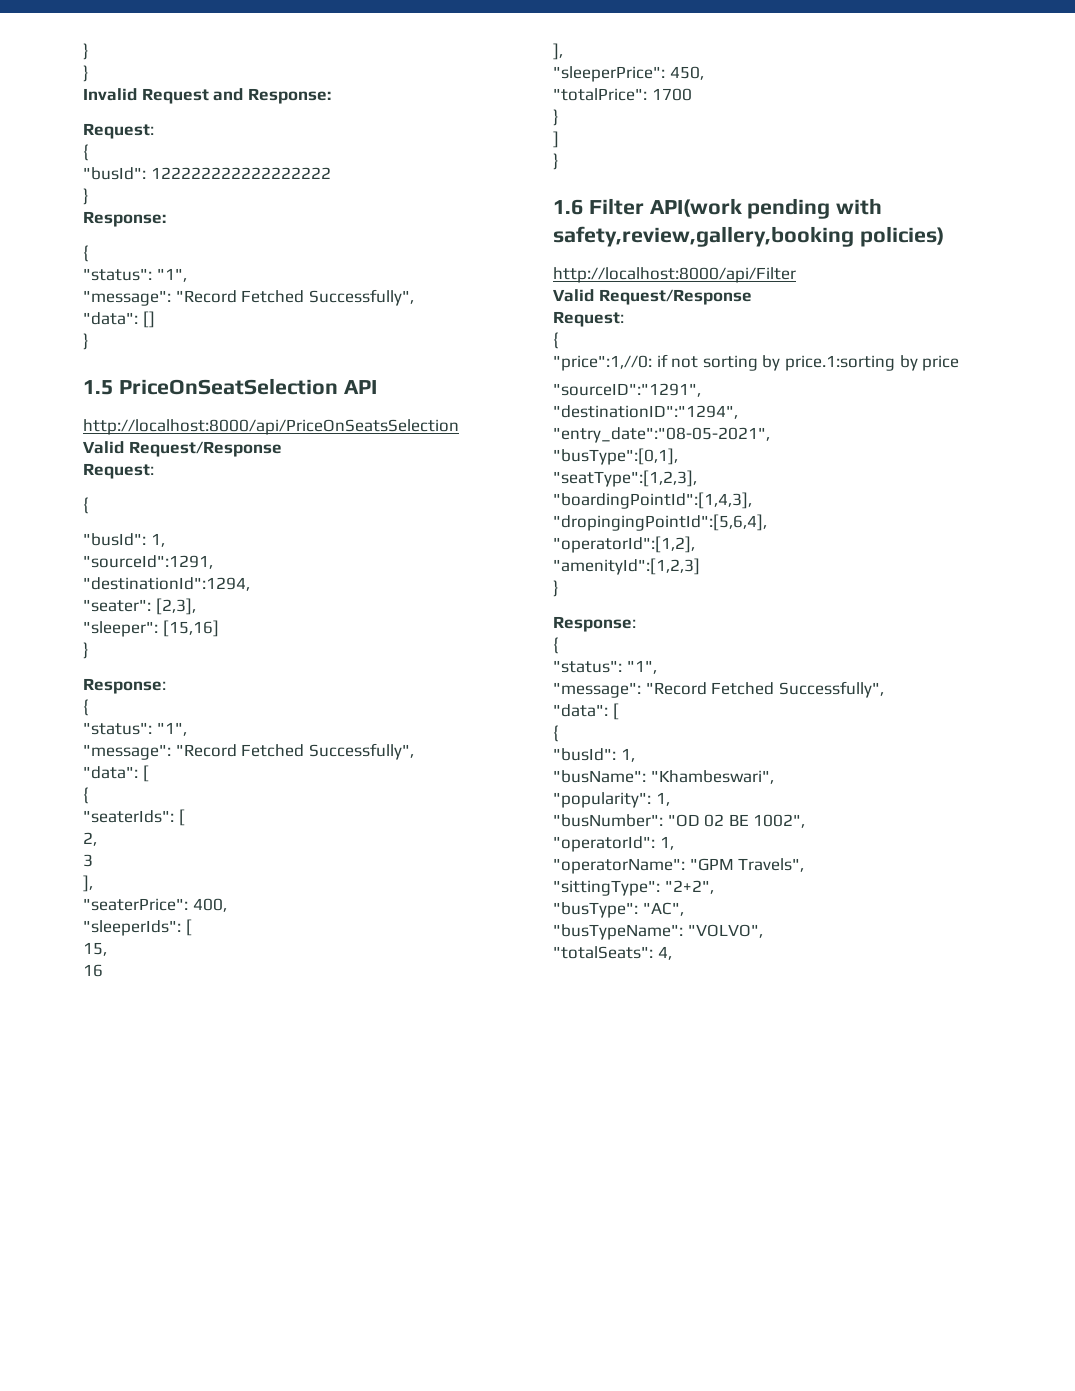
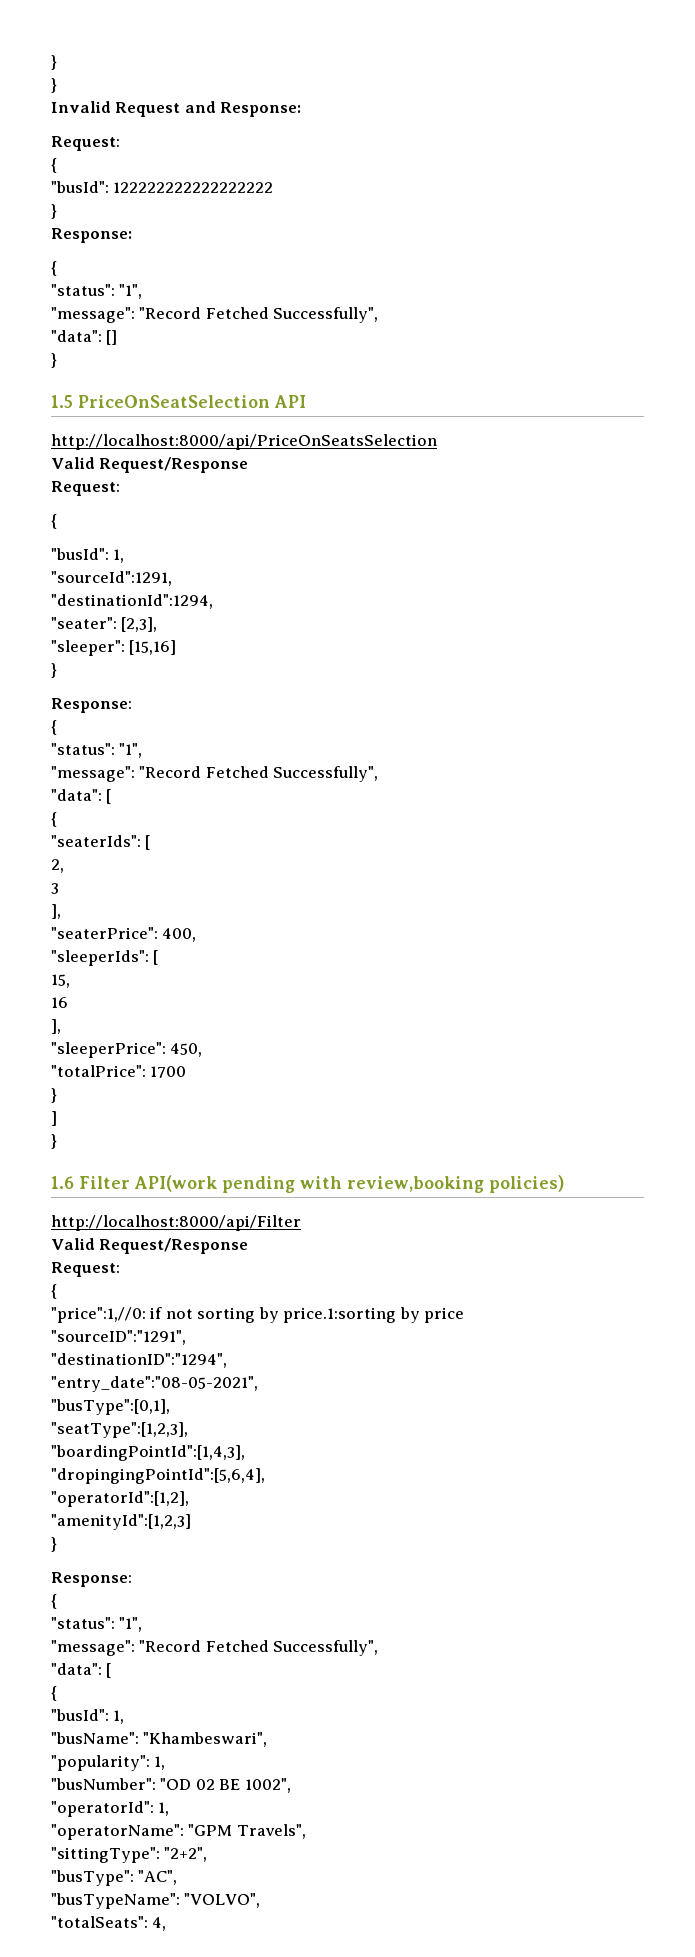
- 1.6 Filter API(work pending with safety,review,gallery,booking policies)
+ 1.6 Filter API(work pending with review,booking policies)

